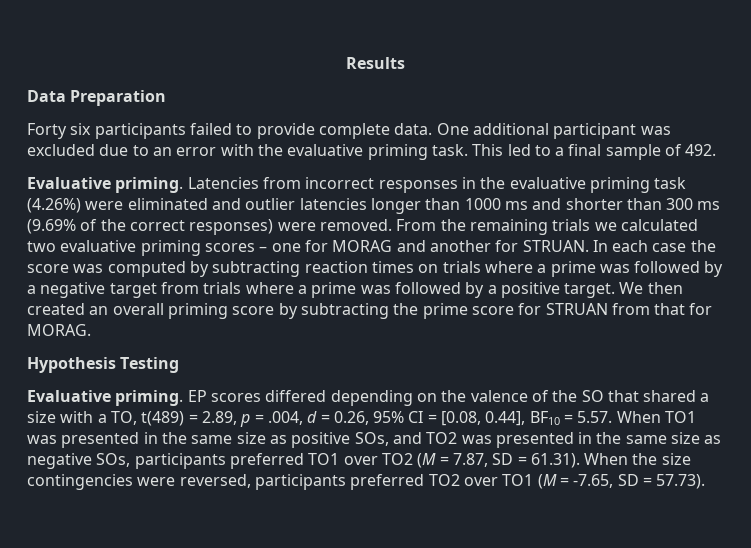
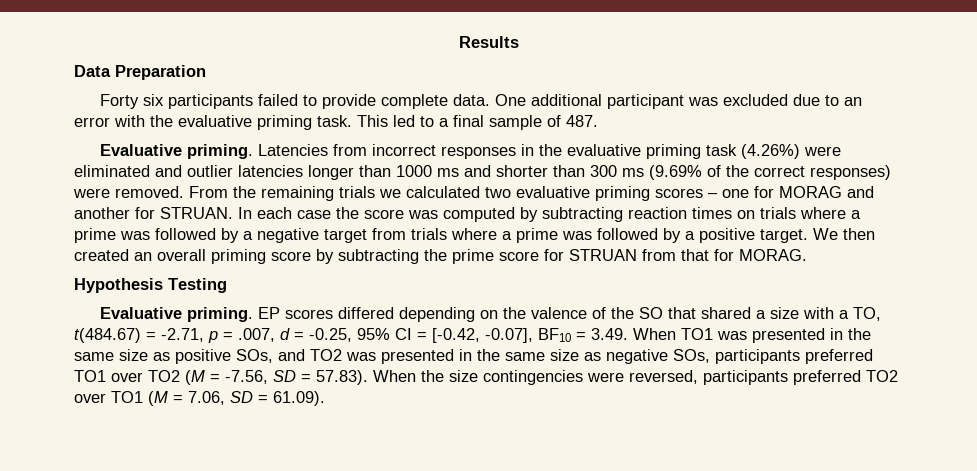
- This led to a final sample of 492.
+ This led to a final sample of 487.
- EP scores differed depending on the valence of the SO that shared a size with a TO, t(489) = 2.89, p = .004, d = 0.26, 95% CI = [0.08, 0.44], BF10 = 5.57. When TO1 was presented in the same size as positive SOs, and TO2 was presented in the same size as negative SOs, participants preferred TO1 over TO2 (M = 7.87, SD = 61.31). When the size contingencies were reversed, participants preferred TO2 over TO1 (M = -7.65, SD = 57.73).
+ EP scores differed depending on the valence of the SO that shared a size with a TO, t(484.67) = -2.71, p = .007, d = -0.25, 95% CI = [-0.42, -0.07], BF10 = 3.49. When TO1 was presented in the same size as positive SOs, and TO2 was presented in the same size as negative SOs, participants preferred TO1 over TO2 (M = -7.56, SD = 57.83). When the size contingencies were reversed, participants preferred TO2 over TO1 (M = 7.06, SD = 61.09).

